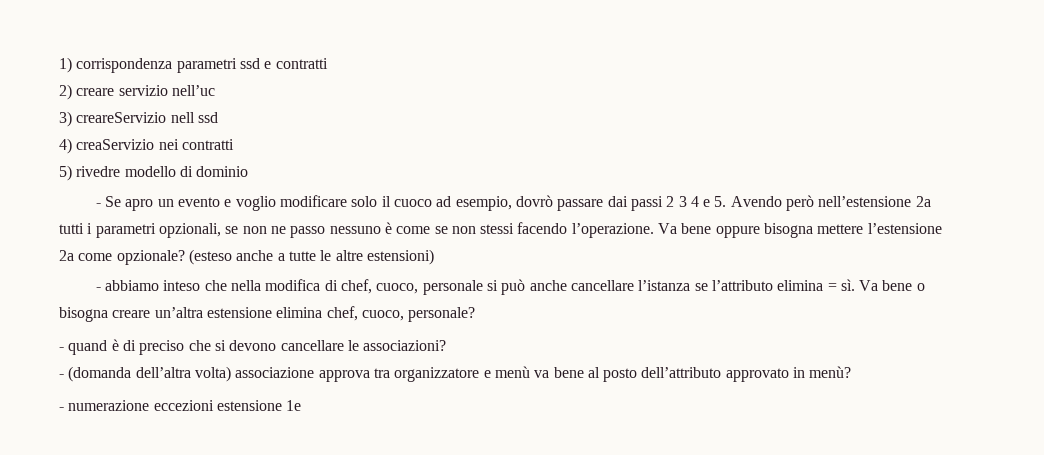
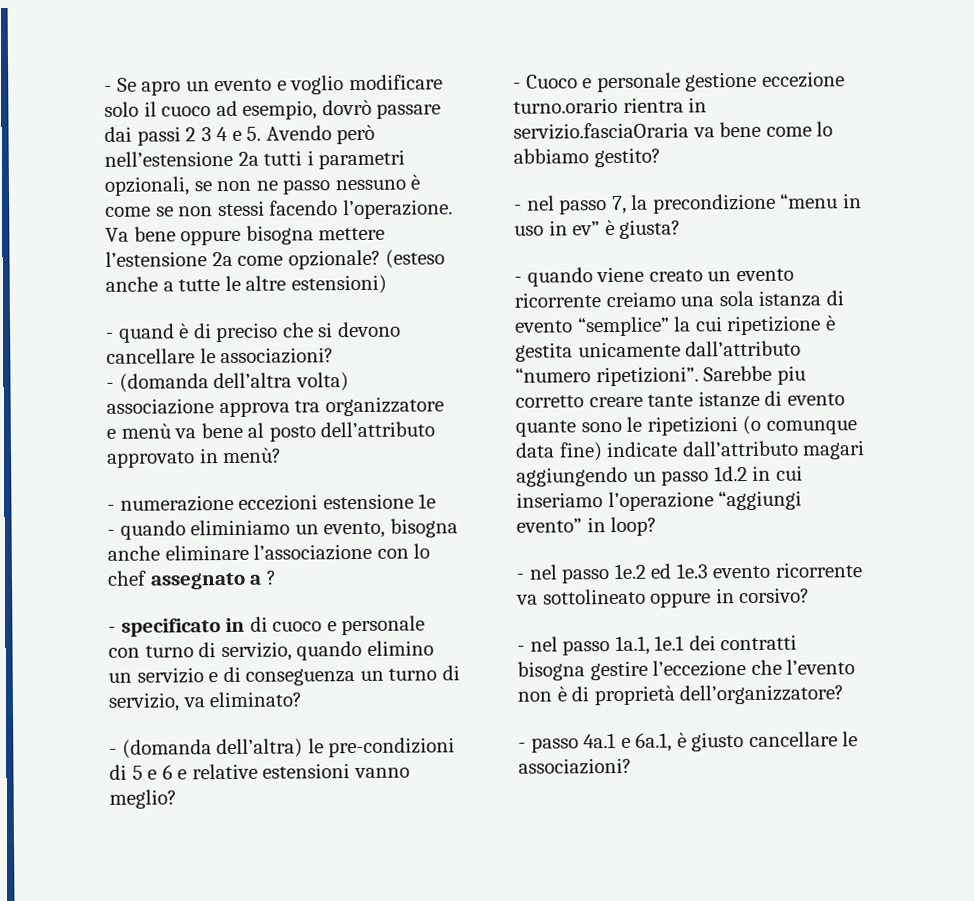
- 1) corrispondenza parametri ssd e contratti
- 2) creare servizio nell’uc
- 3) creareServizio nell ssd
- 4) creaServizio nei contratti
- 5) rivedre modello di dominio
- - abbiamo inteso che nella modifica di chef, cuoco, personale si può anche cancellare l’istanza se l’attributo elimina = sì. Va bene o bisogna creare un’altra estensione elimina chef, cuoco, personale?
+ - quando eliminiamo un evento, bisogna anche eliminare l’associazione con lo chef assegnato a ?
+ - specificato in di cuoco e personale con turno di servizio, quando elimino un servizio e di conseguenza un turno di servizio, va eliminato?
+ - (domanda dell’altra) le pre-condizioni di 5 e 6 e relative estensioni vanno meglio?
+ - Cuoco e personale gestione eccezione turno.orario rientra in servizio.fasciaOraria va bene come lo abbiamo gestito?
+ - nel passo 7, la precondizione “menu in uso in ev” è giusta?
+ - quando viene creato un evento ricorrente creiamo una sola istanza di evento “semplice” la cui ripetizione è gestita unicamente dall’attributo “numero ripetizioni”. Sarebbe piu corretto creare tante istanze di evento quante sono le ripetizioni (o comunque data fine) indicate dall’attributo magari aggiungendo un passo 1d.2 in cui inseriamo l’operazione “aggiungi evento” in loop?
+ - nel passo 1e.2 ed 1e.3 evento ricorrente va sottolineato oppure in corsivo?
+ - nel passo 1a.1, 1e.1 dei contratti bisogna gestire l’eccezione che l’evento non è di proprietà dell’organizzatore?
+ - passo 4a.1 e 6a.1, è giusto cancellare le associazioni?

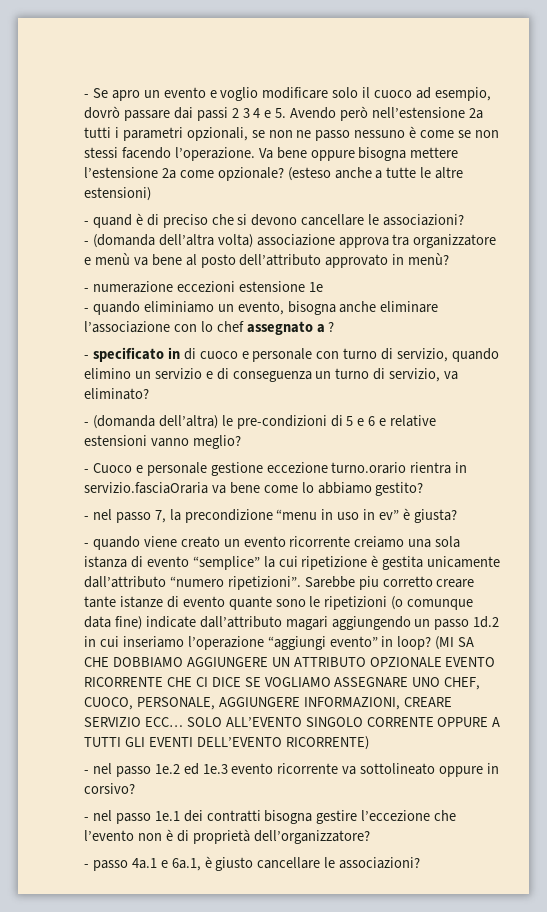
+ (MI SA CHE DOBBIAMO AGGIUNGERE UN ATTRIBUTO OPZIONALE EVENTO RICORRENTE CHE CI DICE SE VOGLIAMO ASSEGNARE UNO CHEF, CUOCO, PERSONALE, AGGIUNGERE INFORMAZIONI, CREARE SERVIZIO ECC… SOLO ALL’EVENTO SINGOLO CORRENTE OPPURE A TUTTI GLI EVENTI DELL’EVENTO RICORRENTE)
- - nel passo 1a.1, 1e.1 dei contratti bisogna gestire l’eccezione che l’evento non è di proprietà dell’organizzatore?
+ - nel passo 1e.1 dei contratti bisogna gestire l’eccezione che l’evento non è di proprietà dell’organizzatore?

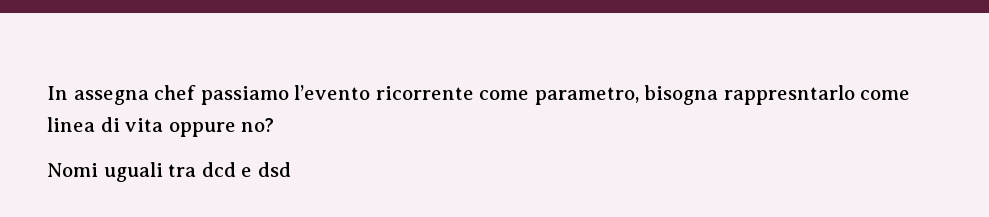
- - Se apro un evento e voglio modificare solo il cuoco ad esempio, dovrò passare dai passi 2 3 4 e 5. Avendo però nell’estensione 2a tutti i parametri opzionali, se non ne passo nessuno è come se non stessi facendo l’operazione. Va bene oppure bisogna mettere l’estensione 2a come opzionale? (esteso anche a tutte le altre estensioni)
- - quand è di preciso che si devono cancellare le associazioni?
- - (domanda dell’altra volta) associazione approva tra organizzatore e menù va bene al posto dell’attributo approvato in menù?
- - numerazione eccezioni estensione 1e
- - quando eliminiamo un evento, bisogna anche eliminare l’associazione con lo chef assegnato a ?
- - specificato in di cuoco e personale con turno di servizio, quando elimino un servizio e di conseguenza un turno di servizio, va eliminato?
- - (domanda dell’altra) le pre-condizioni di 5 e 6 e relative estensioni vanno meglio?
- - Cuoco e personale gestione eccezione turno.orario rientra in servizio.fasciaOraria va bene come lo abbiamo gestito?
- - nel passo 7, la precondizione “menu in uso in ev” è giusta?
- - quando viene creato un evento ricorrente creiamo una sola istanza di evento “semplice” la cui ripetizione è gestita unicamente dall’attributo “numero ripetizioni”. Sarebbe piu corretto creare tante istanze di evento quante sono le ripetizioni (o comunque data fine) indicate dall’attributo magari aggiungendo un passo 1d.2 in cui inseriamo l’operazione “aggiungi evento” in loop? (MI SA CHE DOBBIAMO AGGIUNGERE UN ATTRIBUTO OPZIONALE EVENTO RICORRENTE CHE CI DICE SE VOGLIAMO ASSEGNARE UNO CHEF, CUOCO, PERSONALE, AGGIUNGERE INFORMAZIONI, CREARE SERVIZIO ECC… SOLO ALL’EVENTO SINGOLO CORRENTE OPPURE A TUTTI GLI EVENTI DELL’EVENTO RICORRENTE)
- - nel passo 1e.2 ed 1e.3 evento ricorrente va sottolineato oppure in corsivo?
- - nel passo 1e.1 dei contratti bisogna gestire l’eccezione che l’evento non è di proprietà dell’organizzatore?
- - passo 4a.1 e 6a.1, è giusto cancellare le associazioni?
+ In assegna chef passiamo l’evento ricorrente come parametro, bisogna rappresntarlo come linea di vita oppure no?
+ Nomi uguali tra dcd e dsd

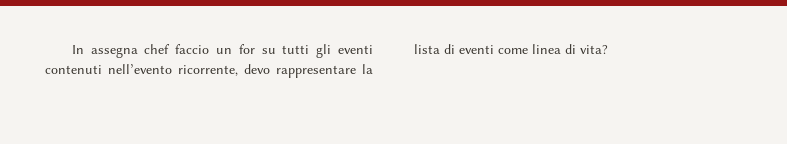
- In assegna chef passiamo l’evento ricorrente come parametro, bisogna rappresntarlo come linea di vita oppure no?
- Nomi uguali tra dcd e dsd
+ In assegna chef faccio un for su tutti gli eventi contenuti nell’evento ricorrente, devo rappresentare la lista di eventi come linea di vita?

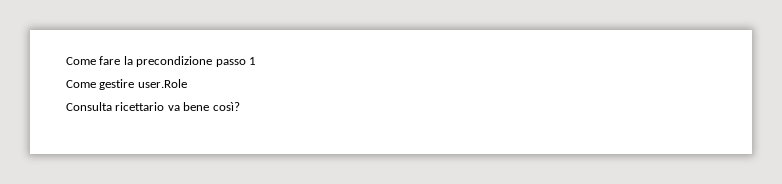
- In assegna chef faccio un for su tutti gli eventi contenuti nell’evento ricorrente, devo rappresentare la lista di eventi come linea di vita?
+ Come fare la precondizione passo 1
+ Come gestire user.Role
+ Consulta ricettario va bene così?

